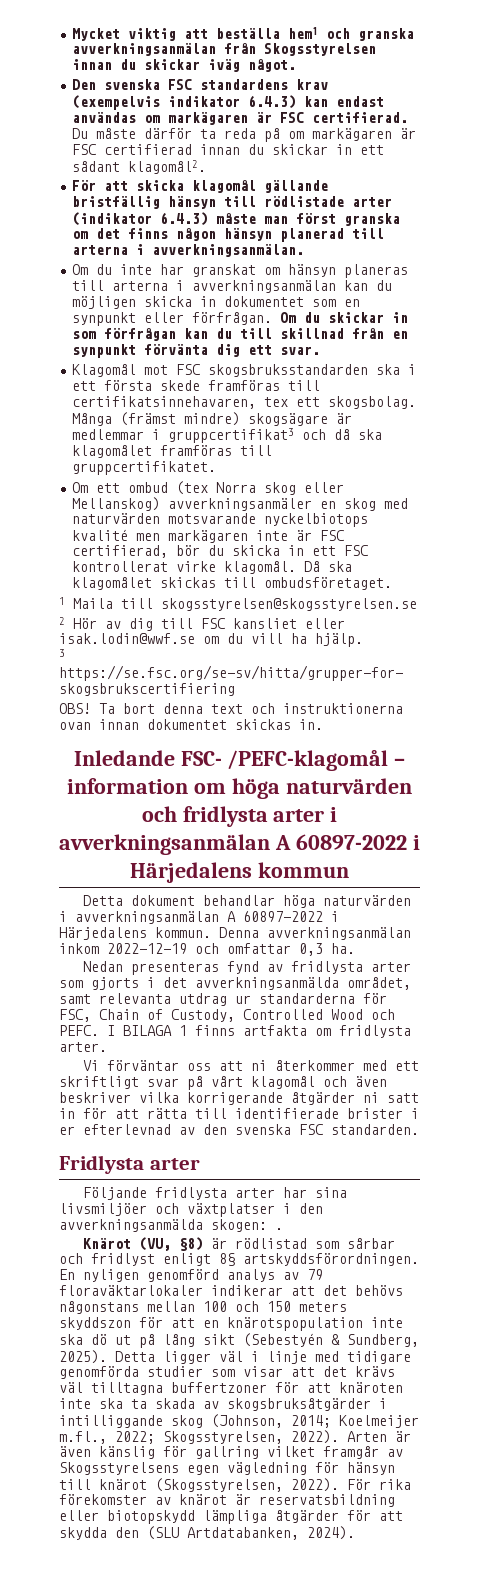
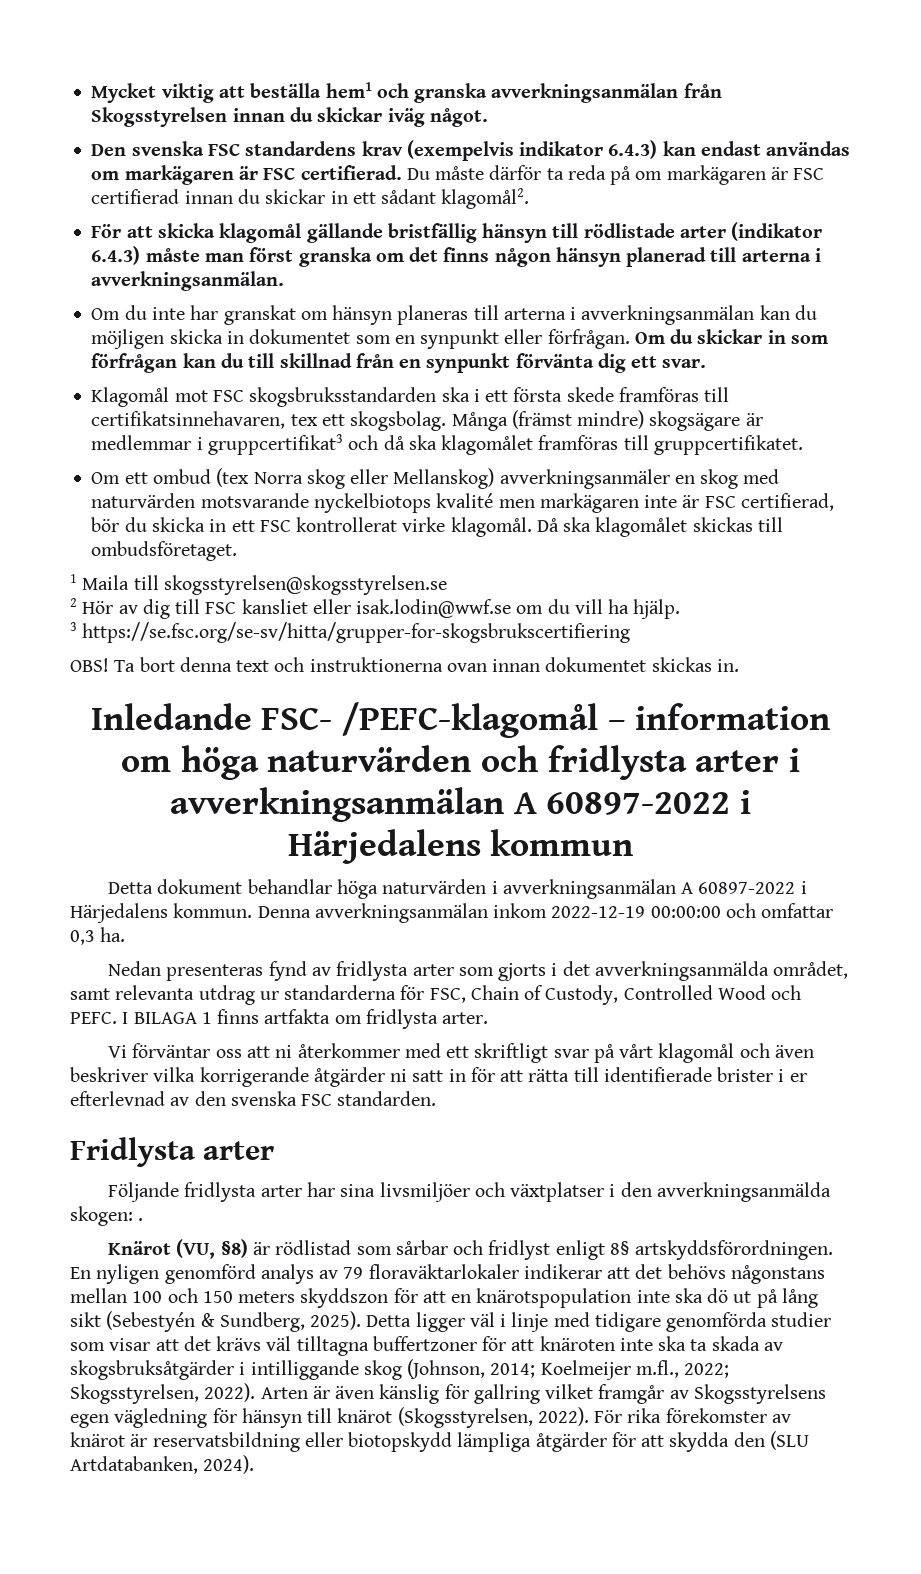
- Denna avverkningsanmälan inkom 2022-12-19 och omfattar 0,3 ha.
+ Denna avverkningsanmälan inkom 2022-12-19 00:00:00 och omfattar 0,3 ha.

